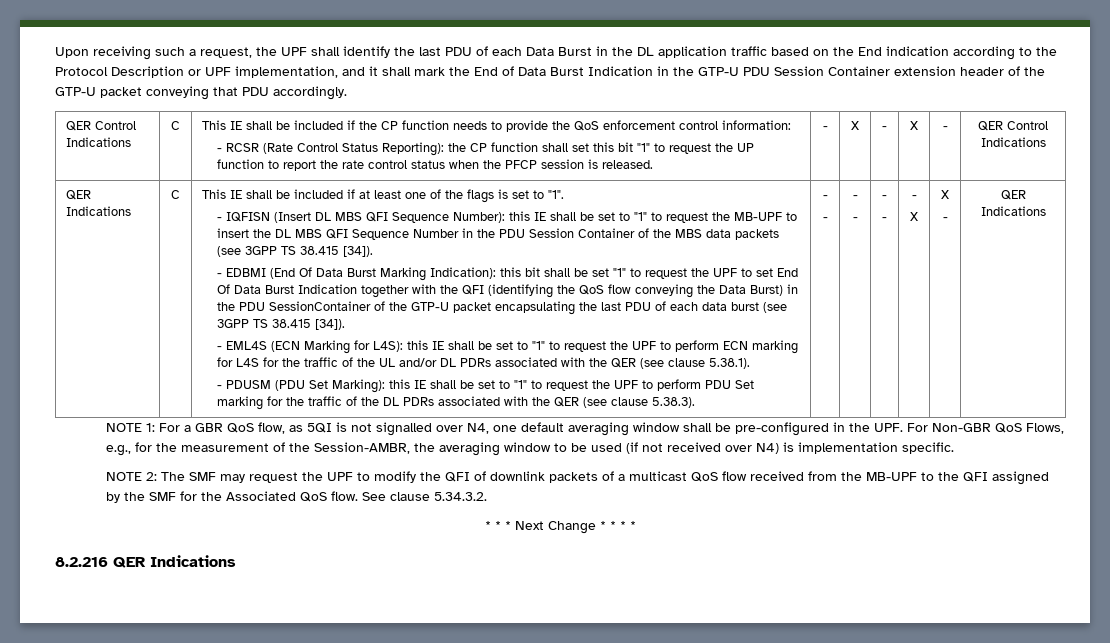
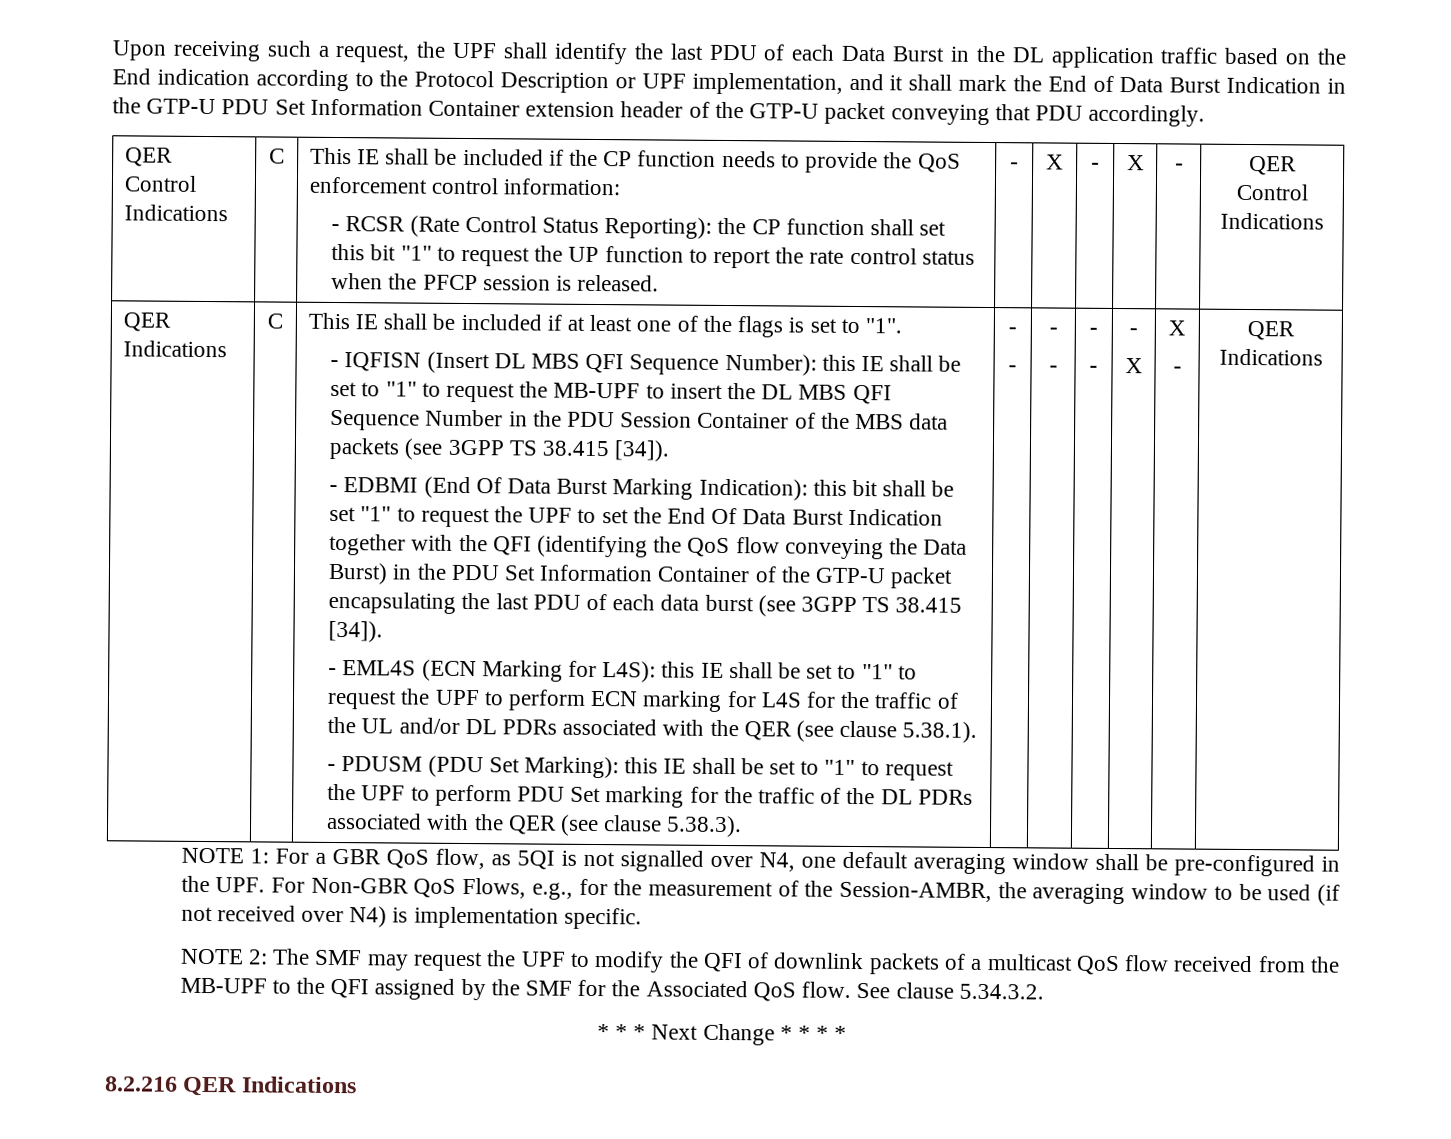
- Upon receiving such a request, the UPF shall identify the last PDU of each Data Burst in the DL application traffic based on the End indication according to the Protocol Description or UPF implementation, and it shall mark the End of Data Burst Indication in the GTP-U PDU Session Container extension header of the GTP-U packet conveying that PDU accordingly.
+ Upon receiving such a request, the UPF shall identify the last PDU of each Data Burst in the DL application traffic based on the End indication according to the Protocol Description or UPF implementation, and it shall mark the End of Data Burst Indication in the GTP-U PDU Set Information Container extension header of the GTP-U packet conveying that PDU accordingly.
- - EDBMI (End Of Data Burst Marking Indication): this bit shall be set "1" to request the UPF to set End Of Data Burst Indication together with the QFI (identifying the QoS flow conveying the Data Burst) in the PDU SessionContainer of the GTP-U packet encapsulating the last PDU of each data burst (see 3GPP TS 38.415 [34]).
+ - EDBMI (End Of Data Burst Marking Indication): this bit shall be set "1" to request the UPF to set the End Of Data Burst Indication together with the QFI (identifying the QoS flow conveying the Data Burst) in the PDU Set Information Container of the GTP-U packet encapsulating the last PDU of each data burst (see 3GPP TS 38.415 [34]).

